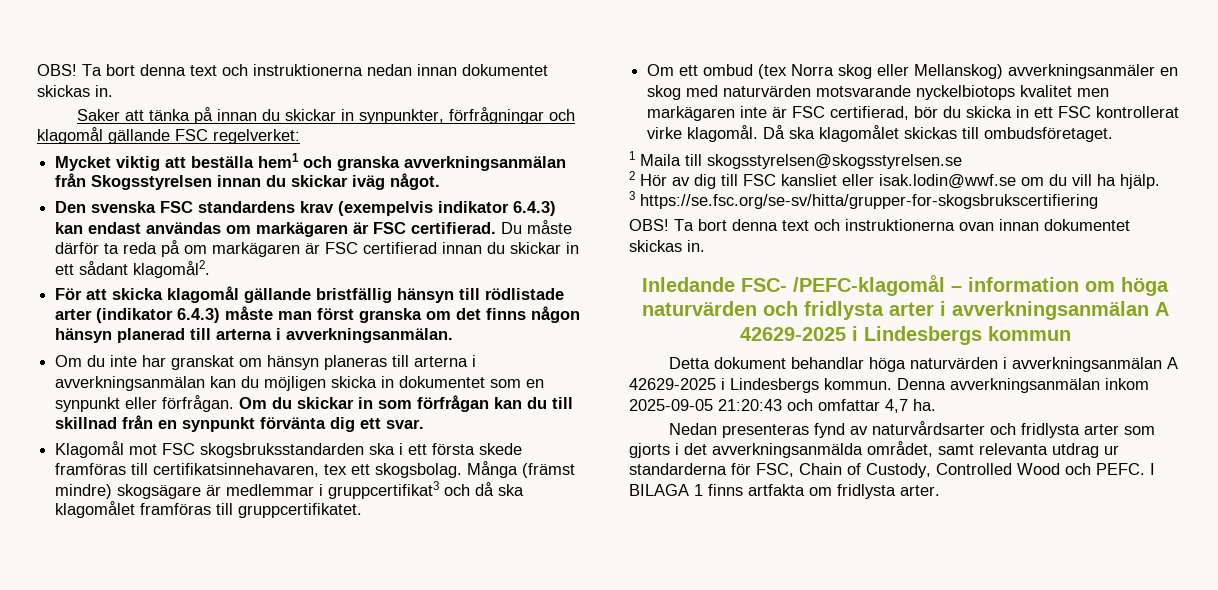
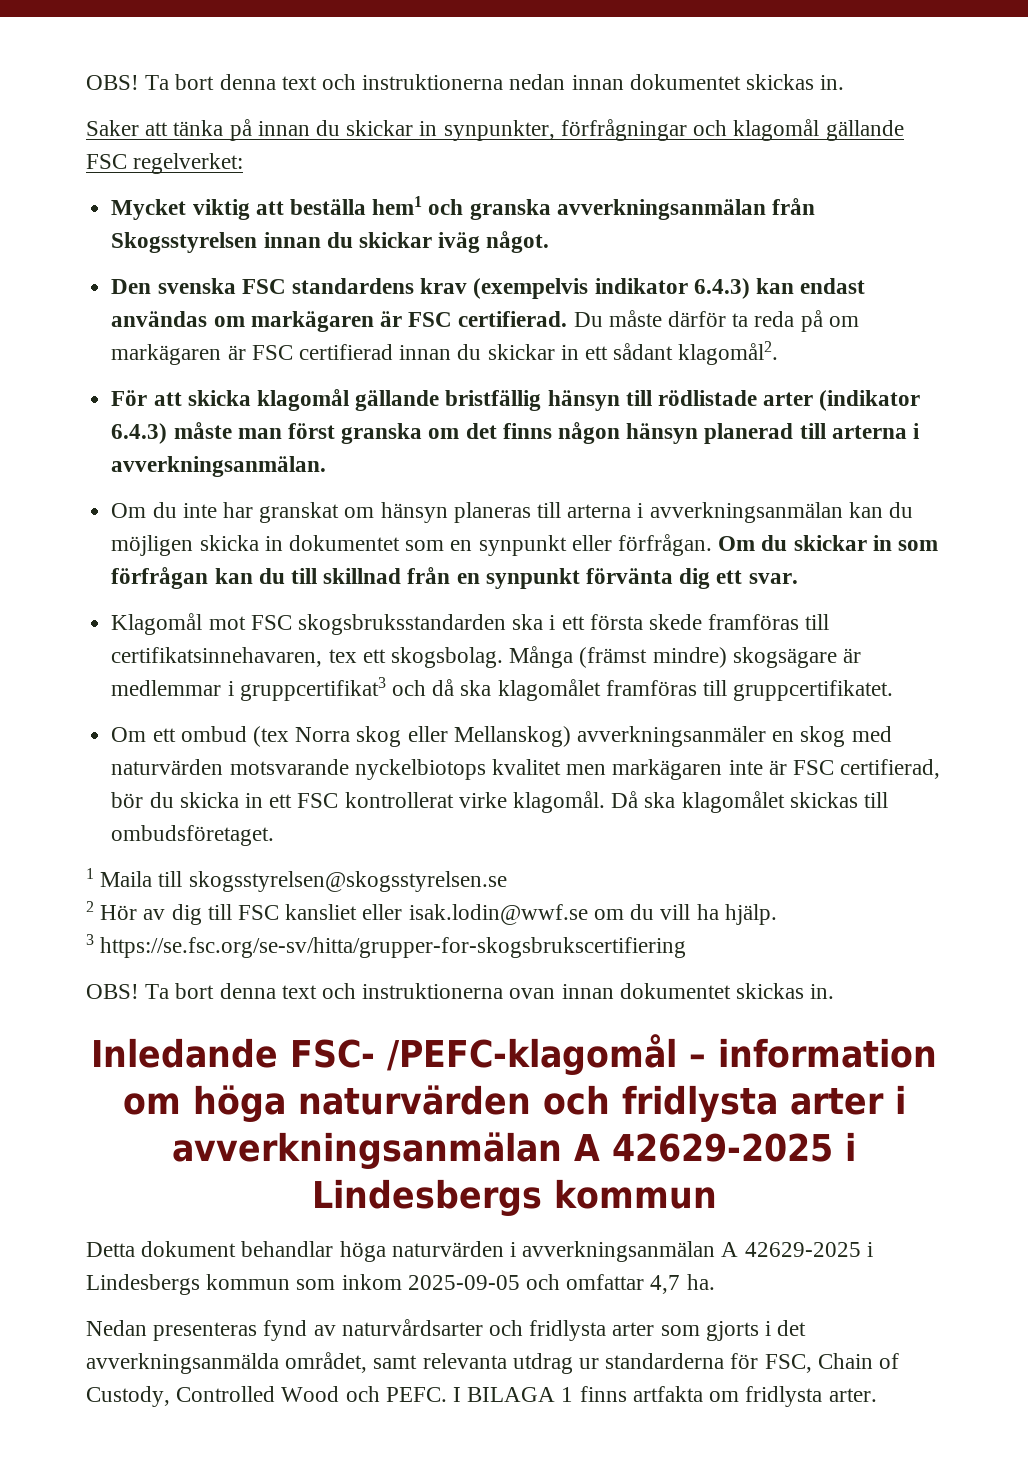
- Detta dokument behandlar höga naturvärden i avverkningsanmälan A 42629-2025 i Lindesbergs kommun. Denna avverkningsanmälan inkom 2025-09-05 21:20:43 och omfattar 4,7 ha.
+ Detta dokument behandlar höga naturvärden i avverkningsanmälan A 42629-2025 i Lindesbergs kommun som inkom 2025-09-05 och omfattar 4,7 ha.

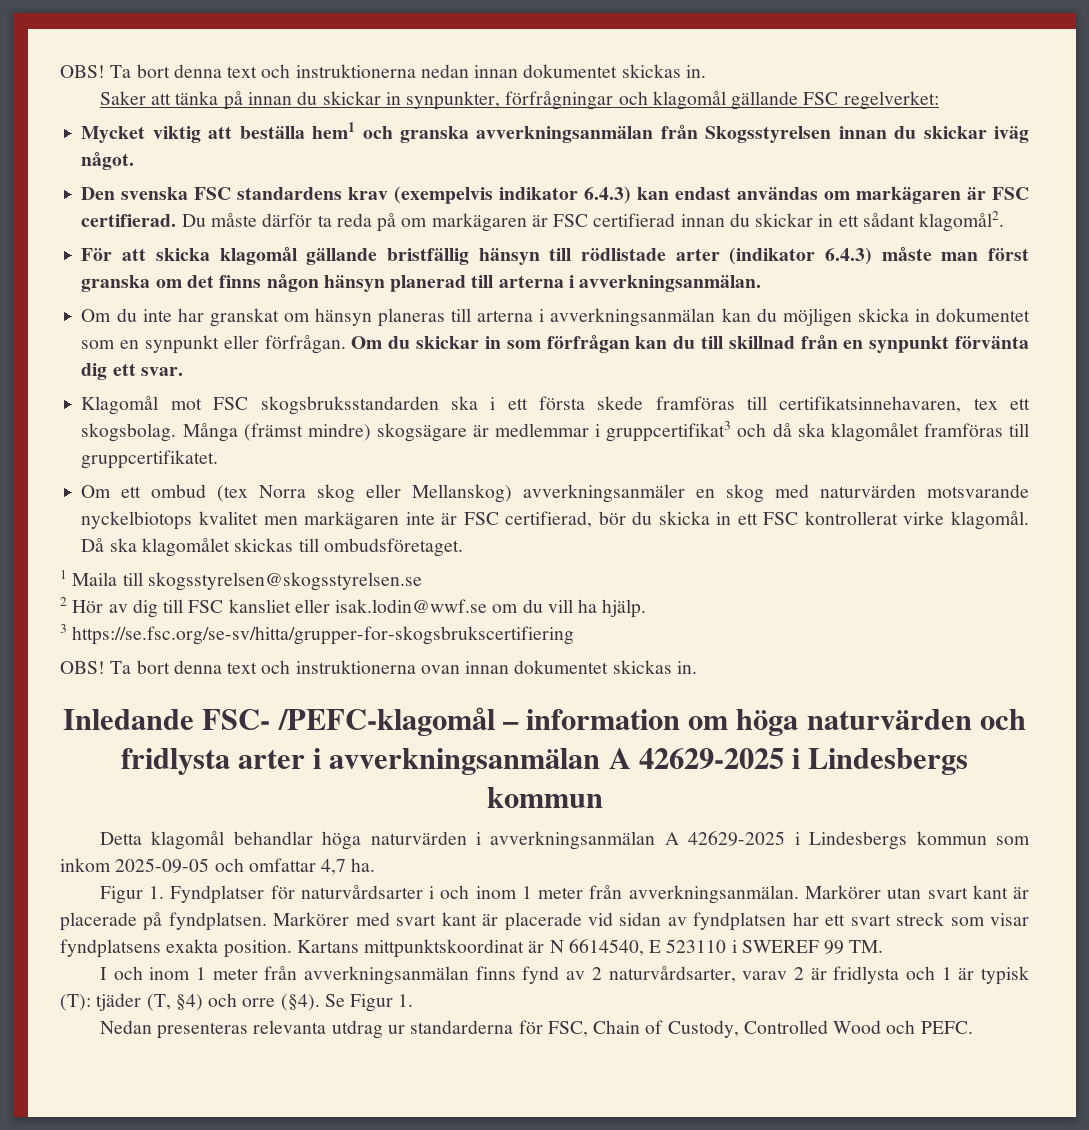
- Detta dokument behandlar höga naturvärden i avverkningsanmälan A 42629-2025 i Lindesbergs kommun som inkom 2025-09-05 och omfattar 4,7 ha.
+ Detta klagomål behandlar höga naturvärden i avverkningsanmälan A 42629-2025 i Lindesbergs kommun som inkom 2025-09-05 och omfattar 4,7 ha.
- Nedan presenteras fynd av naturvårdsarter och fridlysta arter som gjorts i det avverkningsanmälda området, samt relevanta utdrag ur standarderna för FSC, Chain of Custody, Controlled Wood och PEFC. I BILAGA 1 finns artfakta om fridlysta arter.
+ Figur 1. Fyndplatser för naturvårdsarter i och inom 1 meter från avverkningsanmälan. Markörer utan svart kant är placerade på fyndplatsen. Markörer med svart kant är placerade vid sidan av fyndplatsen har ett svart streck som visar fyndplatsens exakta position. Kartans mittpunktskoordinat är N 6614540, E 523110 i SWEREF 99 TM.
+ I och inom 1 meter från avverkningsanmälan finns fynd av 2 naturvårdsarter, varav 2 är fridlysta och 1 är typisk (T): tjäder (T, §4) och orre (§4). Se Figur 1.
+ Nedan presenteras relevanta utdrag ur standarderna för FSC, Chain of Custody, Controlled Wood och PEFC.

